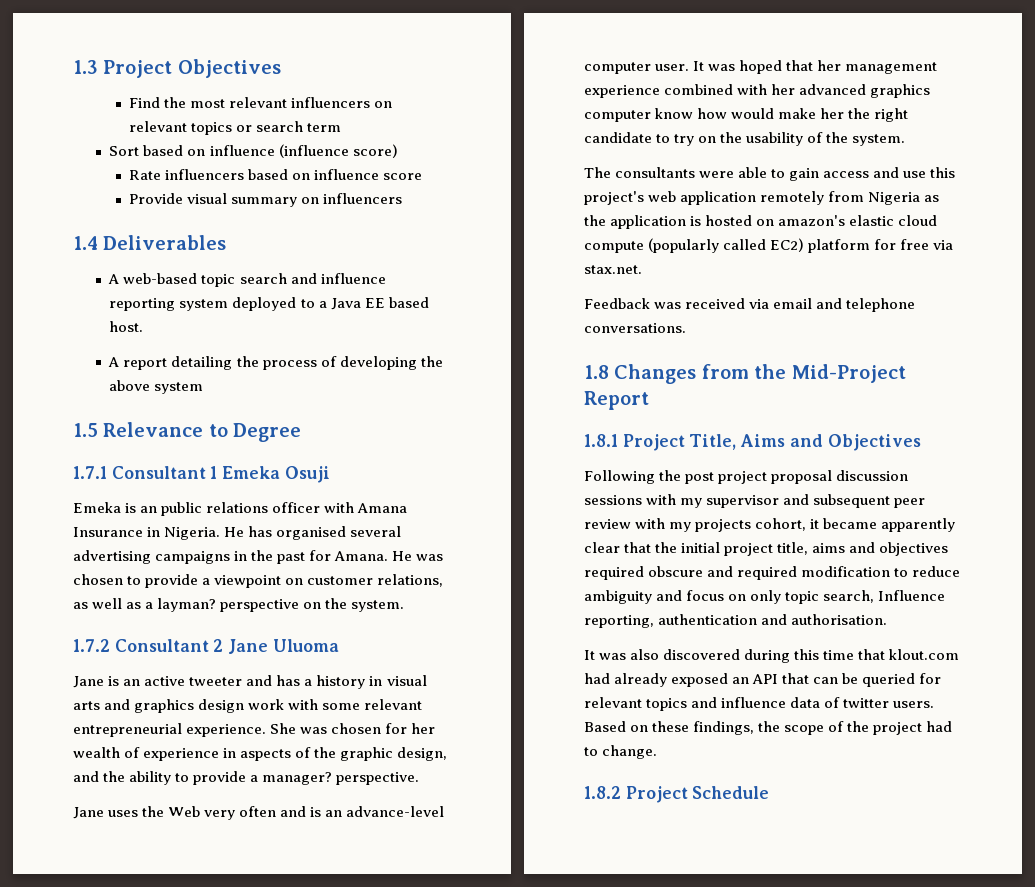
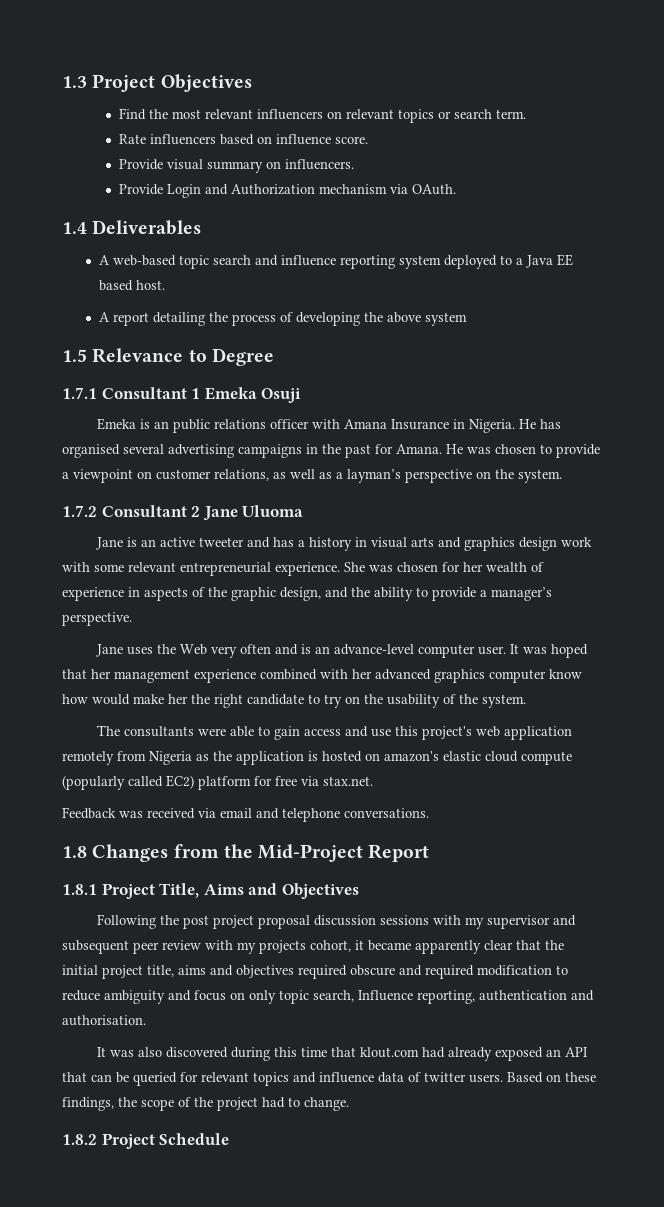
- Find the most relevant influencers on relevant topics or search term
- Sort based on influence (influence score)
+ Find the most relevant influencers on relevant topics or search term.
- Rate influencers based on influence score
+ Rate influencers based on influence score.
- Provide visual summary on influencers
+ Provide visual summary on influencers.
+ Provide Login and Authorization mechanism via OAuth.
- He was chosen to provide a viewpoint on customer relations, as well as a layman? perspective on the system.
+ He was chosen to provide a viewpoint on customer relations, as well as a layman’s perspective on the system.
- She was chosen for her wealth of experience in aspects of the graphic design, and the ability to provide a manager? perspective.
+ She was chosen for her wealth of experience in aspects of the graphic design, and the ability to provide a manager’s perspective.

